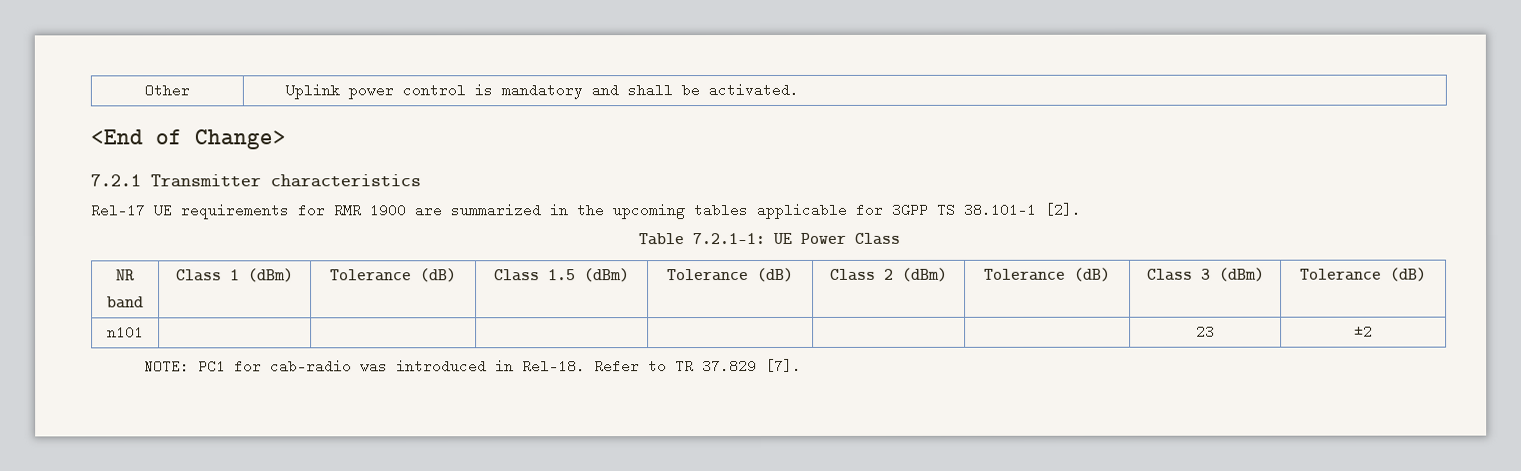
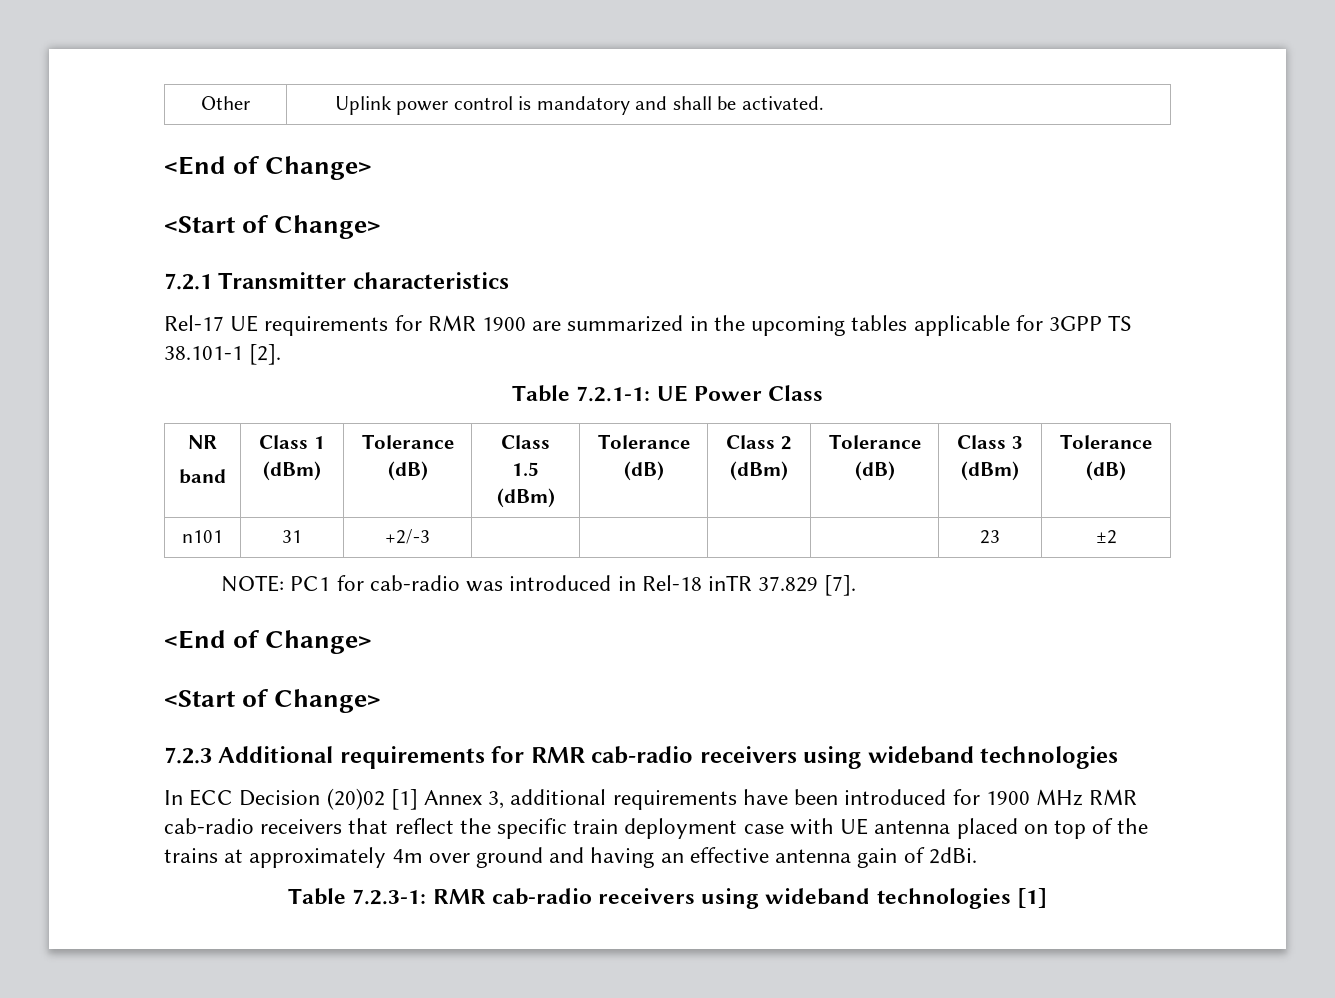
  Other | Uplink power control is mandatory and shall be activated.
  <End of Change>
+ <Start of Change>
- n101 | | | | | | | 23 | ±2
+ n101 | 31 | +2/-3 | | | | | 23 | ±2
- NOTE: PC1 for cab-radio was introduced in Rel-18. Refer to TR 37.829 [7].
+ NOTE: PC1 for cab-radio was introduced in Rel-18 inTR 37.829 [7].
+ <End of Change>
+ <Start of Change>
+ 7.2.3 Additional requirements for RMR cab-radio receivers using wideband technologies
+ In ECC Decision (20)02 [1] Annex 3, additional requirements have been introduced for 1900 MHz RMR cab-radio receivers that reflect the specific train deployment case with UE antenna placed on top of the trains at approximately 4m over ground and having an effective antenna gain of 2dBi.
+ Table 7.2.3-1: RMR cab-radio receivers using wideband technologies [1]

